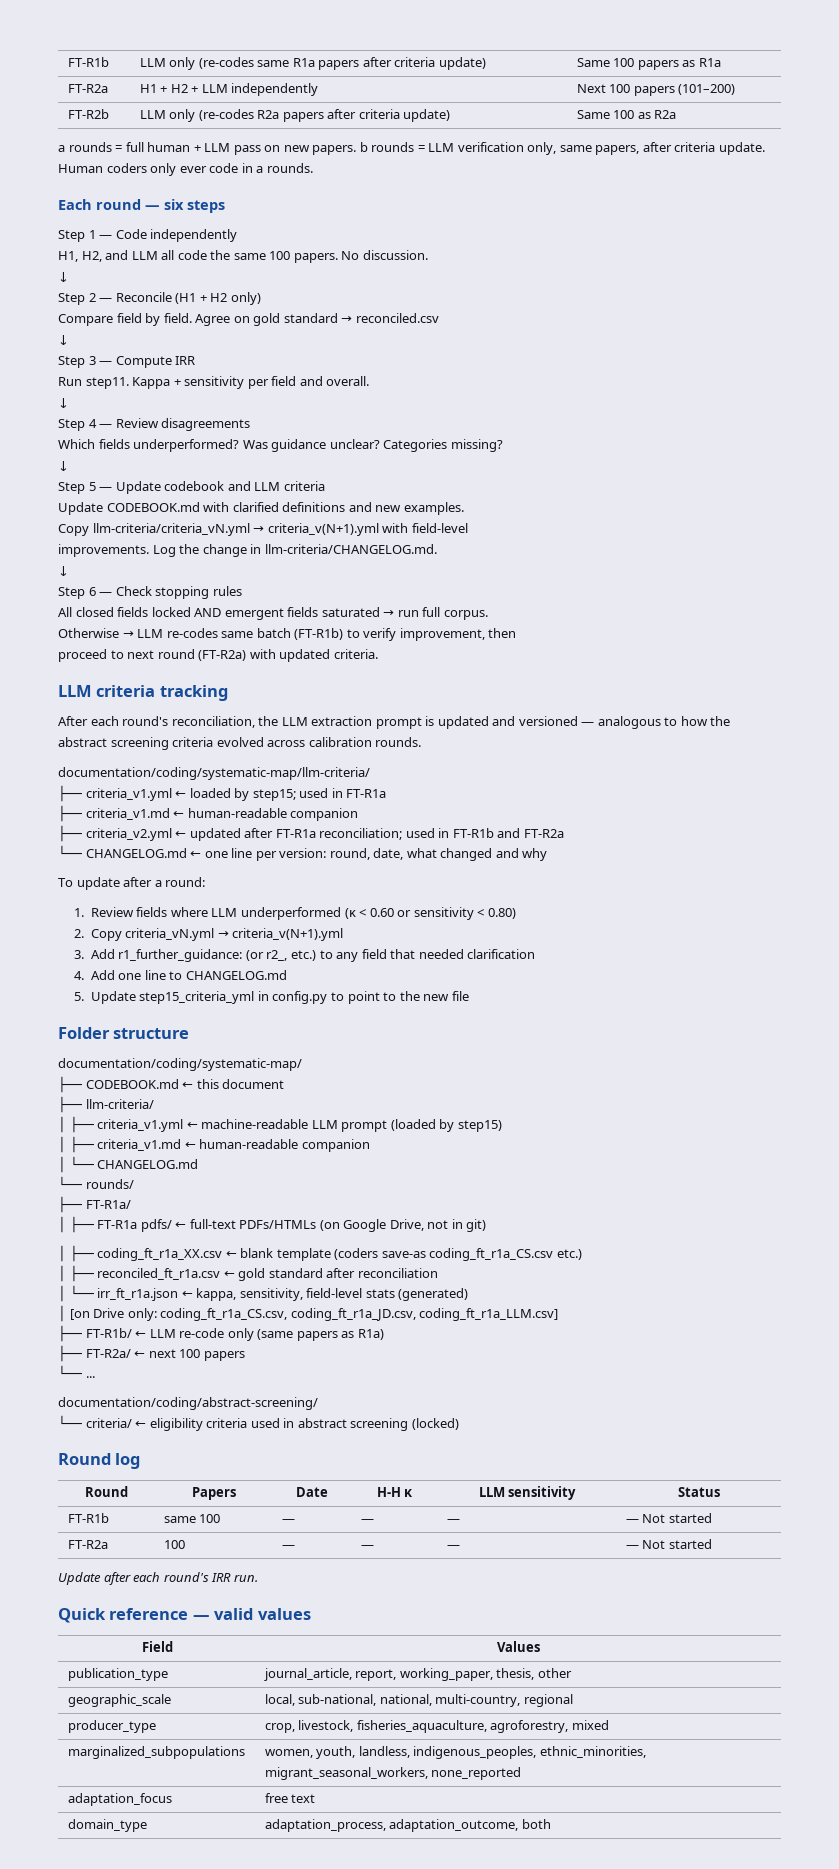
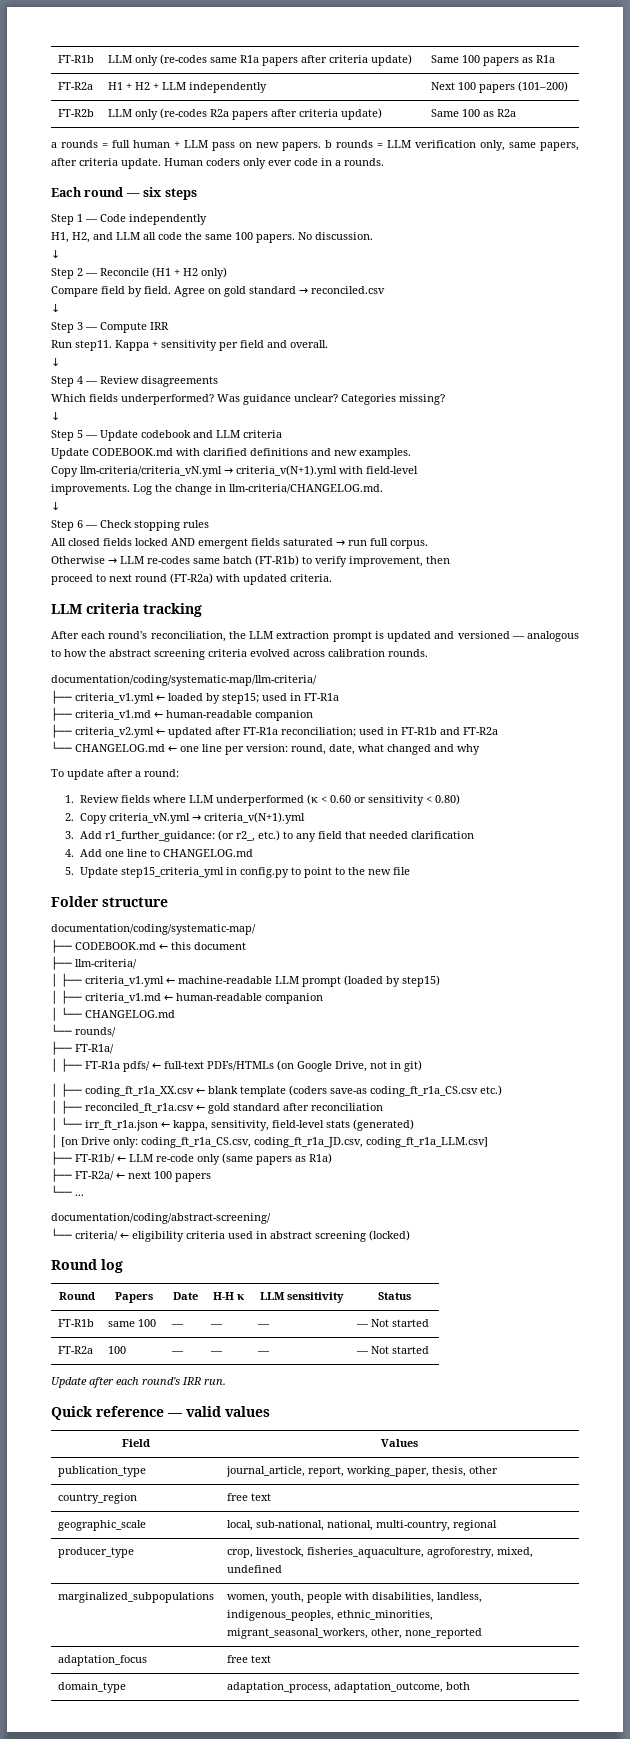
+ country_region | free text
- producer_type | crop, livestock, fisheries_aquaculture, agroforestry, mixed
+ producer_type | crop, livestock, fisheries_aquaculture, agroforestry, mixed, undefined
- marginalized_subpopulations | women, youth, landless, indigenous_peoples, ethnic_minorities, migrant_seasonal_workers, none_reported
+ marginalized_subpopulations | women, youth, people with disabilities, landless, indigenous_peoples, ethnic_minorities, migrant_seasonal_workers, other, none_reported

